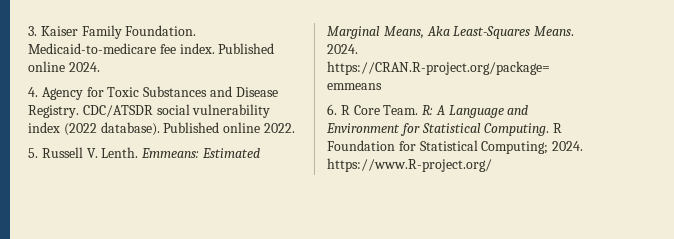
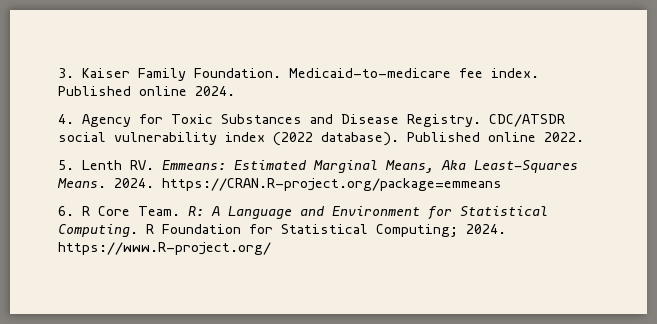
- 5. Russell V. Lenth. Emmeans: Estimated Marginal Means, Aka Least-Squares Means.
+ 5. Lenth RV. Emmeans: Estimated Marginal Means, Aka Least-Squares Means.

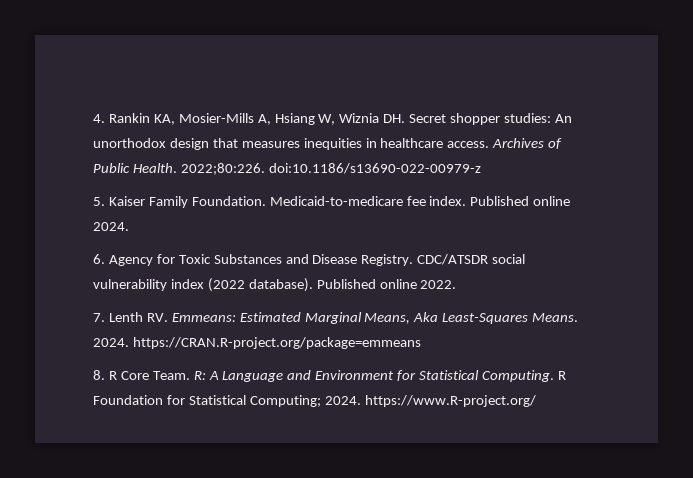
- 3. Kaiser Family Foundation.
+ 4. Rankin KA, Mosier-Mills A, Hsiang W, Wiznia DH. Secret shopper studies: An unorthodox design that measures inequities in healthcare access. Archives of Public Health. 2022;80:226. doi:10.1186/s13690-022-00979-z
+ 5. Kaiser Family Foundation.
- 4. Agency for Toxic Substances and Disease Registry.
+ 6. Agency for Toxic Substances and Disease Registry.
- 5. Lenth RV. Emmeans: Estimated Marginal Means, Aka Least-Squares Means.
+ 7. Lenth RV. Emmeans: Estimated Marginal Means, Aka Least-Squares Means.
- 6. R Core Team.
+ 8. R Core Team.

